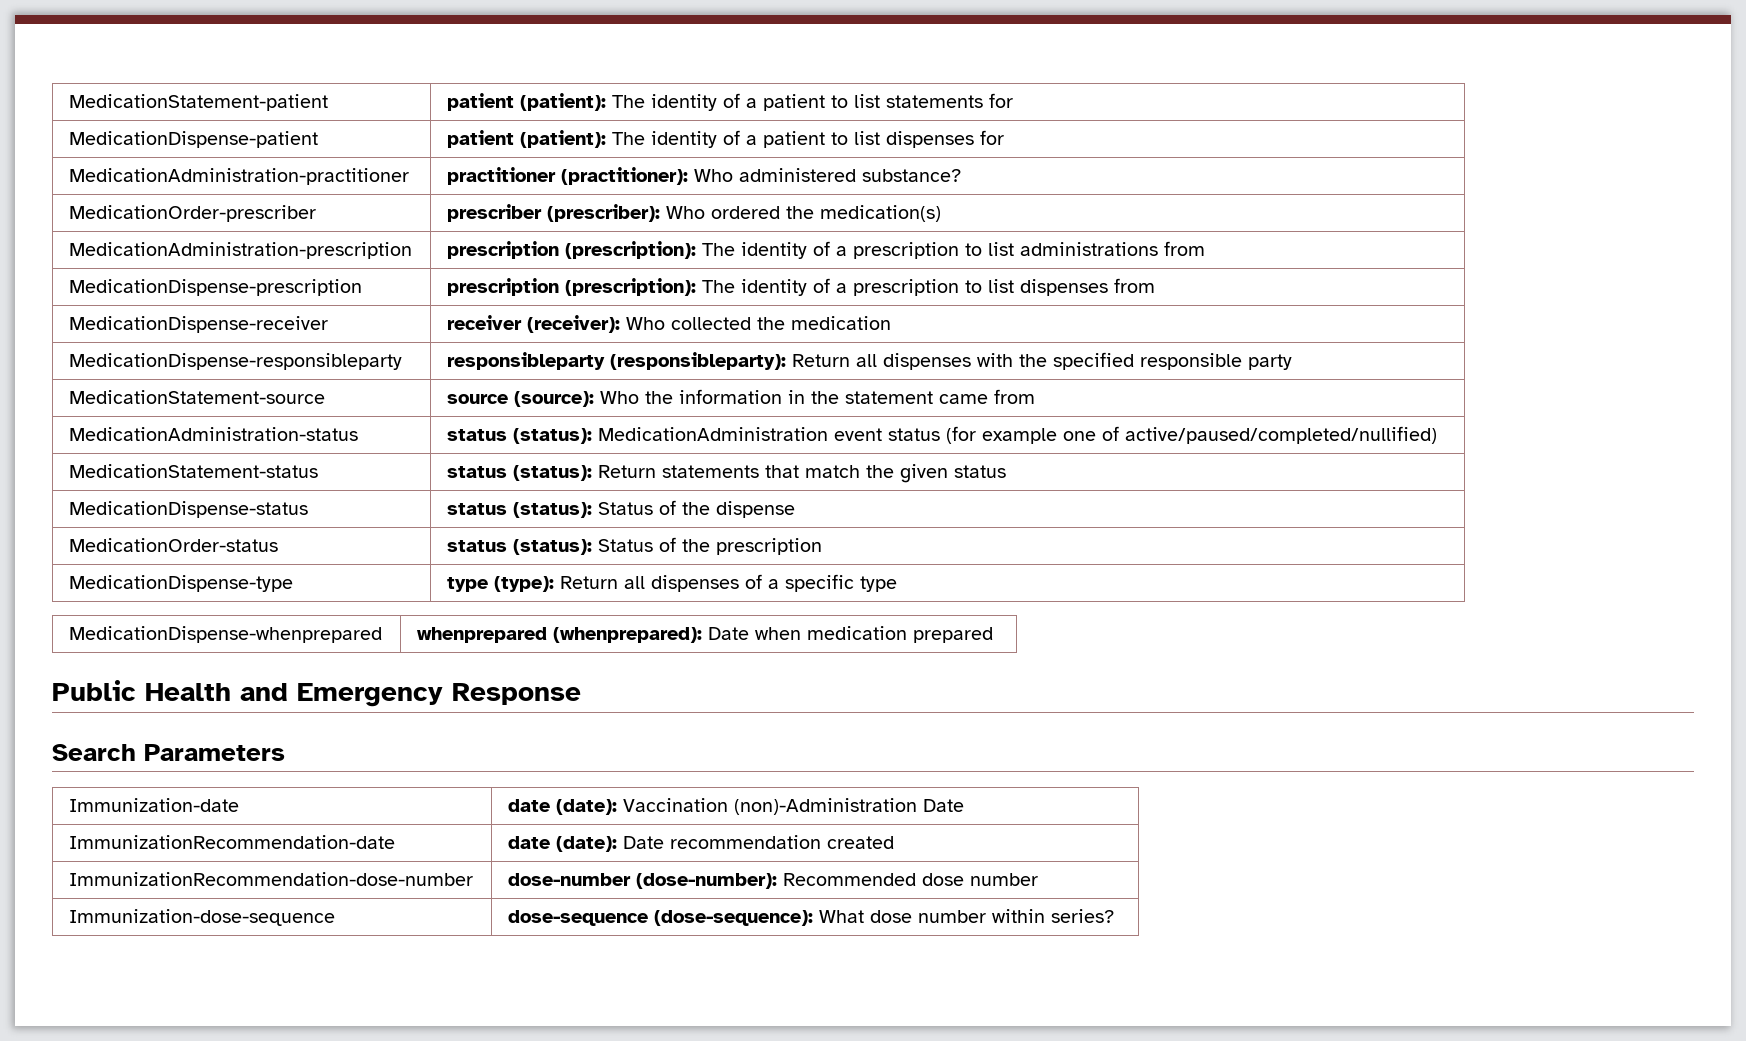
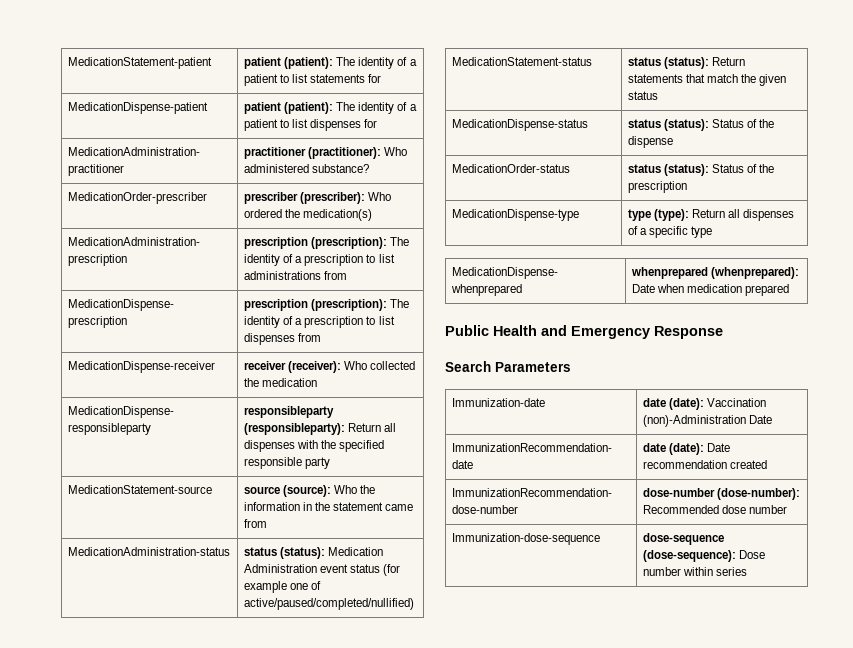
- MedicationAdministration-status | status (status): MedicationAdministration event status (for example one of active/paused/completed/nullified)
+ MedicationAdministration-status | status (status): Medication Administration event status (for example one of active/paused/completed/nullified)
- Immunization-dose-sequence | dose-sequence (dose-sequence): What dose number within series?
+ Immunization-dose-sequence | dose-sequence (dose-sequence): Dose number within series

